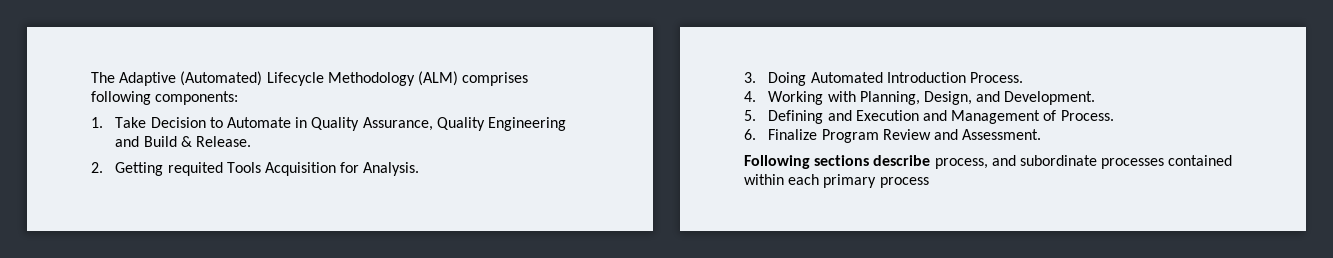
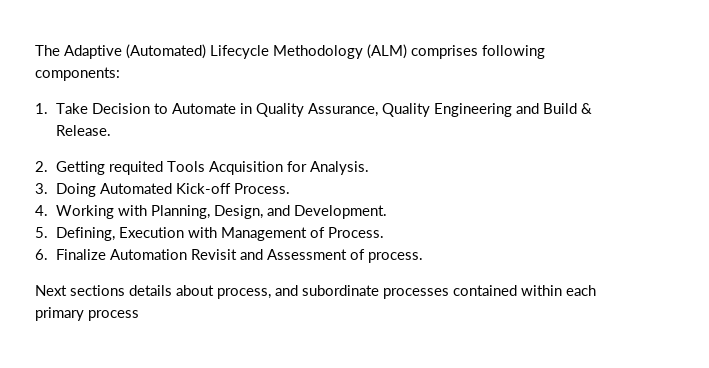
- 3. Doing Automated Introduction Process.
+ 3. Doing Automated Kick-off Process.
- 5. Defining and Execution and Management of Process.
+ 5. Defining, Execution with Management of Process.
- 6. Finalize Program Review and Assessment.
- Following sections describe process, and subordinate processes contained within each primary process
+ 6. Finalize Automation Revisit and Assessment of process.
+ Next sections details about process, and subordinate processes contained within each primary process

